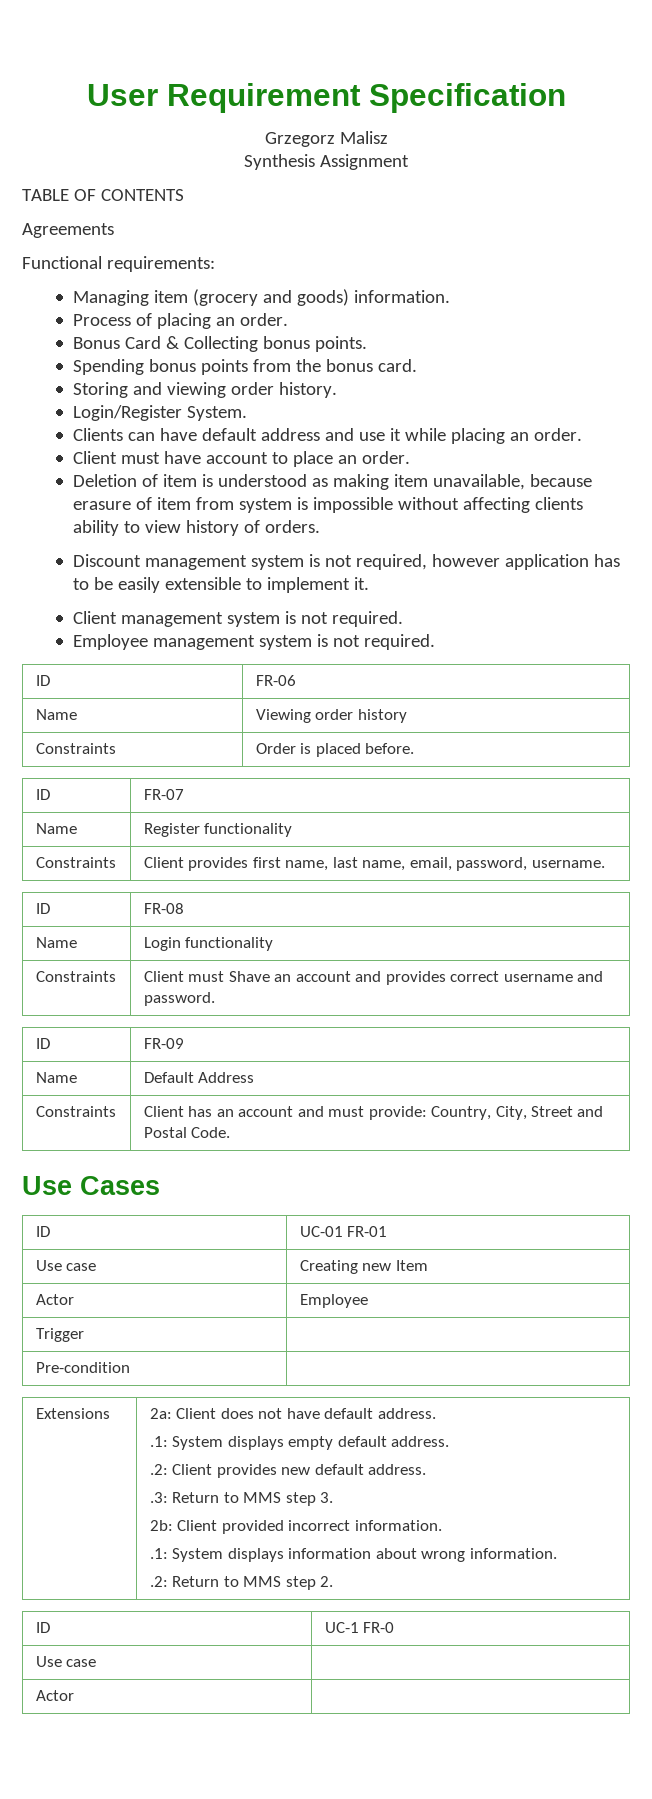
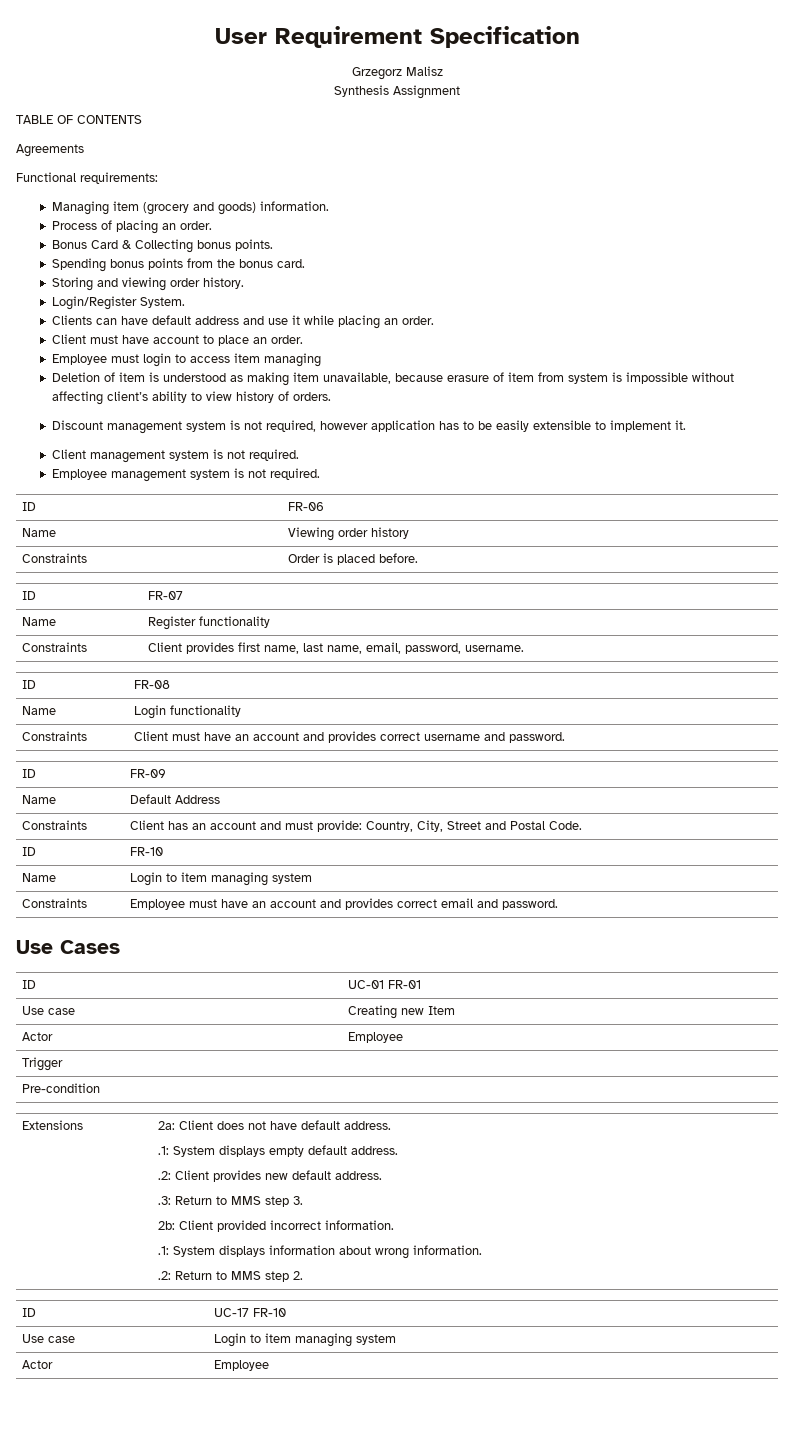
+ Employee must login to access item managing
- Deletion of item is understood as making item unavailable, because erasure of item from system is impossible without affecting clients ability to view history of orders.
+ Deletion of item is understood as making item unavailable, because erasure of item from system is impossible without affecting client’s ability to view history of orders.
- Constraints | Client must Shave an account and provides correct username and password.
+ Constraints | Client must have an account and provides correct username and password.
+ ID | FR-10
+ Name | Login to item managing system
+ Constraints | Employee must have an account and provides correct email and password.
- ID | UC-1 FR-0
- Use case |
- Actor |
+ ID | UC-17 FR-10
+ Use case | Login to item managing system
+ Actor | Employee

